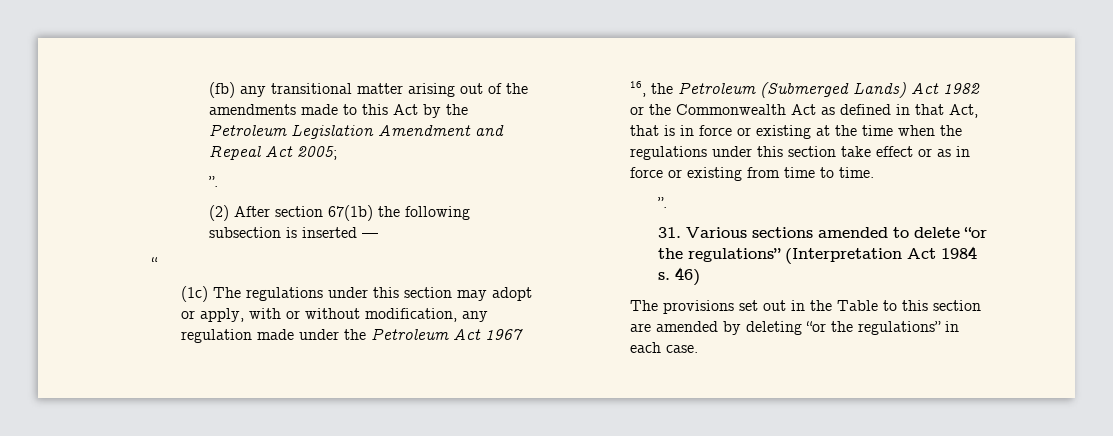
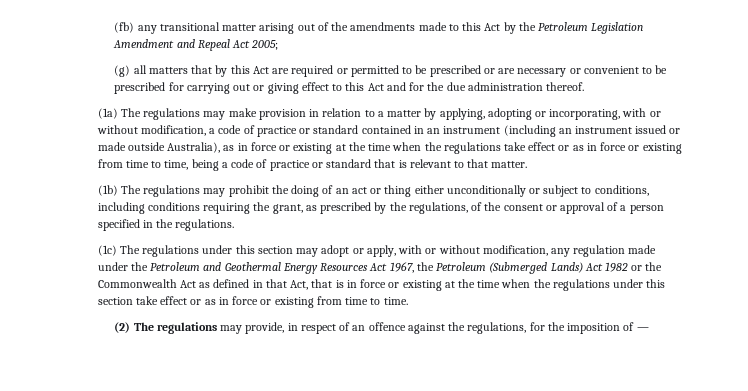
  (fb) any transitional matter arising out of the amendments made to this Act by the Petroleum Legislation Amendment and Repeal Act 2005;
- ”.
- (2) After section 67(1b) the following subsection is inserted —
- “
+ (g) all matters that by this Act are required or permitted to be prescribed or are necessary or convenient to be prescribed for carrying out or giving effect to this Act and for the due administration thereof.
+ (1a) The regulations may make provision in relation to a matter by applying, adopting or incorporating, with or without modification, a code of practice or standard contained in an instrument (including an instrument issued or made outside Australia), as in force or existing at the time when the regulations take effect or as in force or existing from time to time, being a code of practice or standard that is relevant to that matter.
+ (1b) The regulations may prohibit the doing of an act or thing either unconditionally or subject to conditions, including conditions requiring the grant, as prescribed by the regulations, of the consent or approval of a person specified in the regulations.
- (1c) The regulations under this section may adopt or apply, with or without modification, any regulation made under the Petroleum Act 1967 16, the Petroleum (Submerged Lands) Act 1982 or the Commonwealth Act as defined in that Act, that is in force or existing at the time when the regulations under this section take effect or as in force or existing from time to time.
- ”.
- 31. Various sections amended to delete “or the regulations” (Interpretation Act 1984 s. 46)
- The provisions set out in the Table to this section are amended by deleting “or the regulations” in each case.
+ (1c) The regulations under this section may adopt or apply, with or without modification, any regulation made under the Petroleum and Geothermal Energy Resources Act 1967, the Petroleum (Submerged Lands) Act 1982 or the Commonwealth Act as defined in that Act, that is in force or existing at the time when the regulations under this section take effect or as in force or existing from time to time.
+ (2) The regulations may provide, in respect of an offence against the regulations, for the imposition of —

